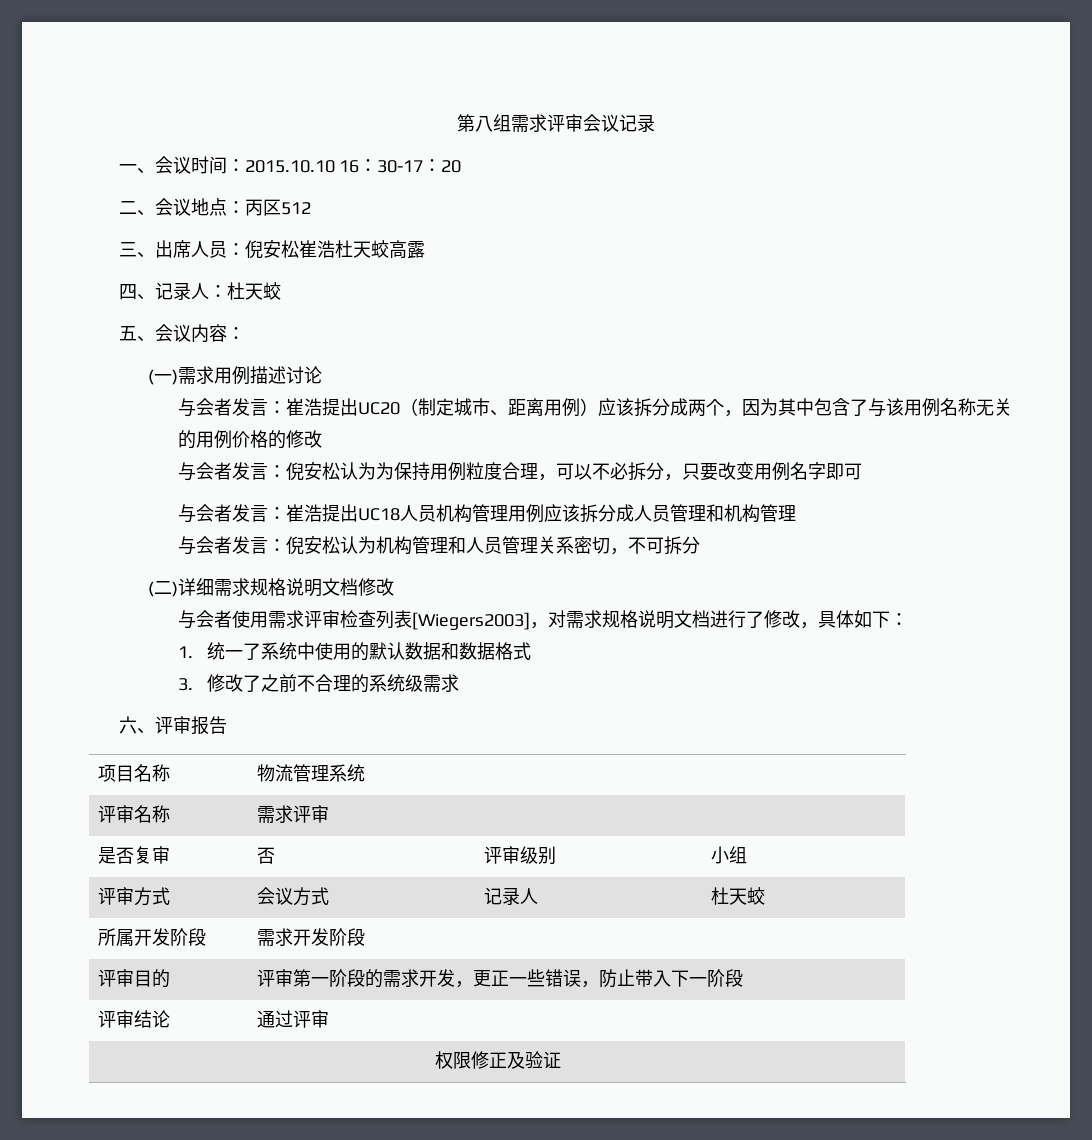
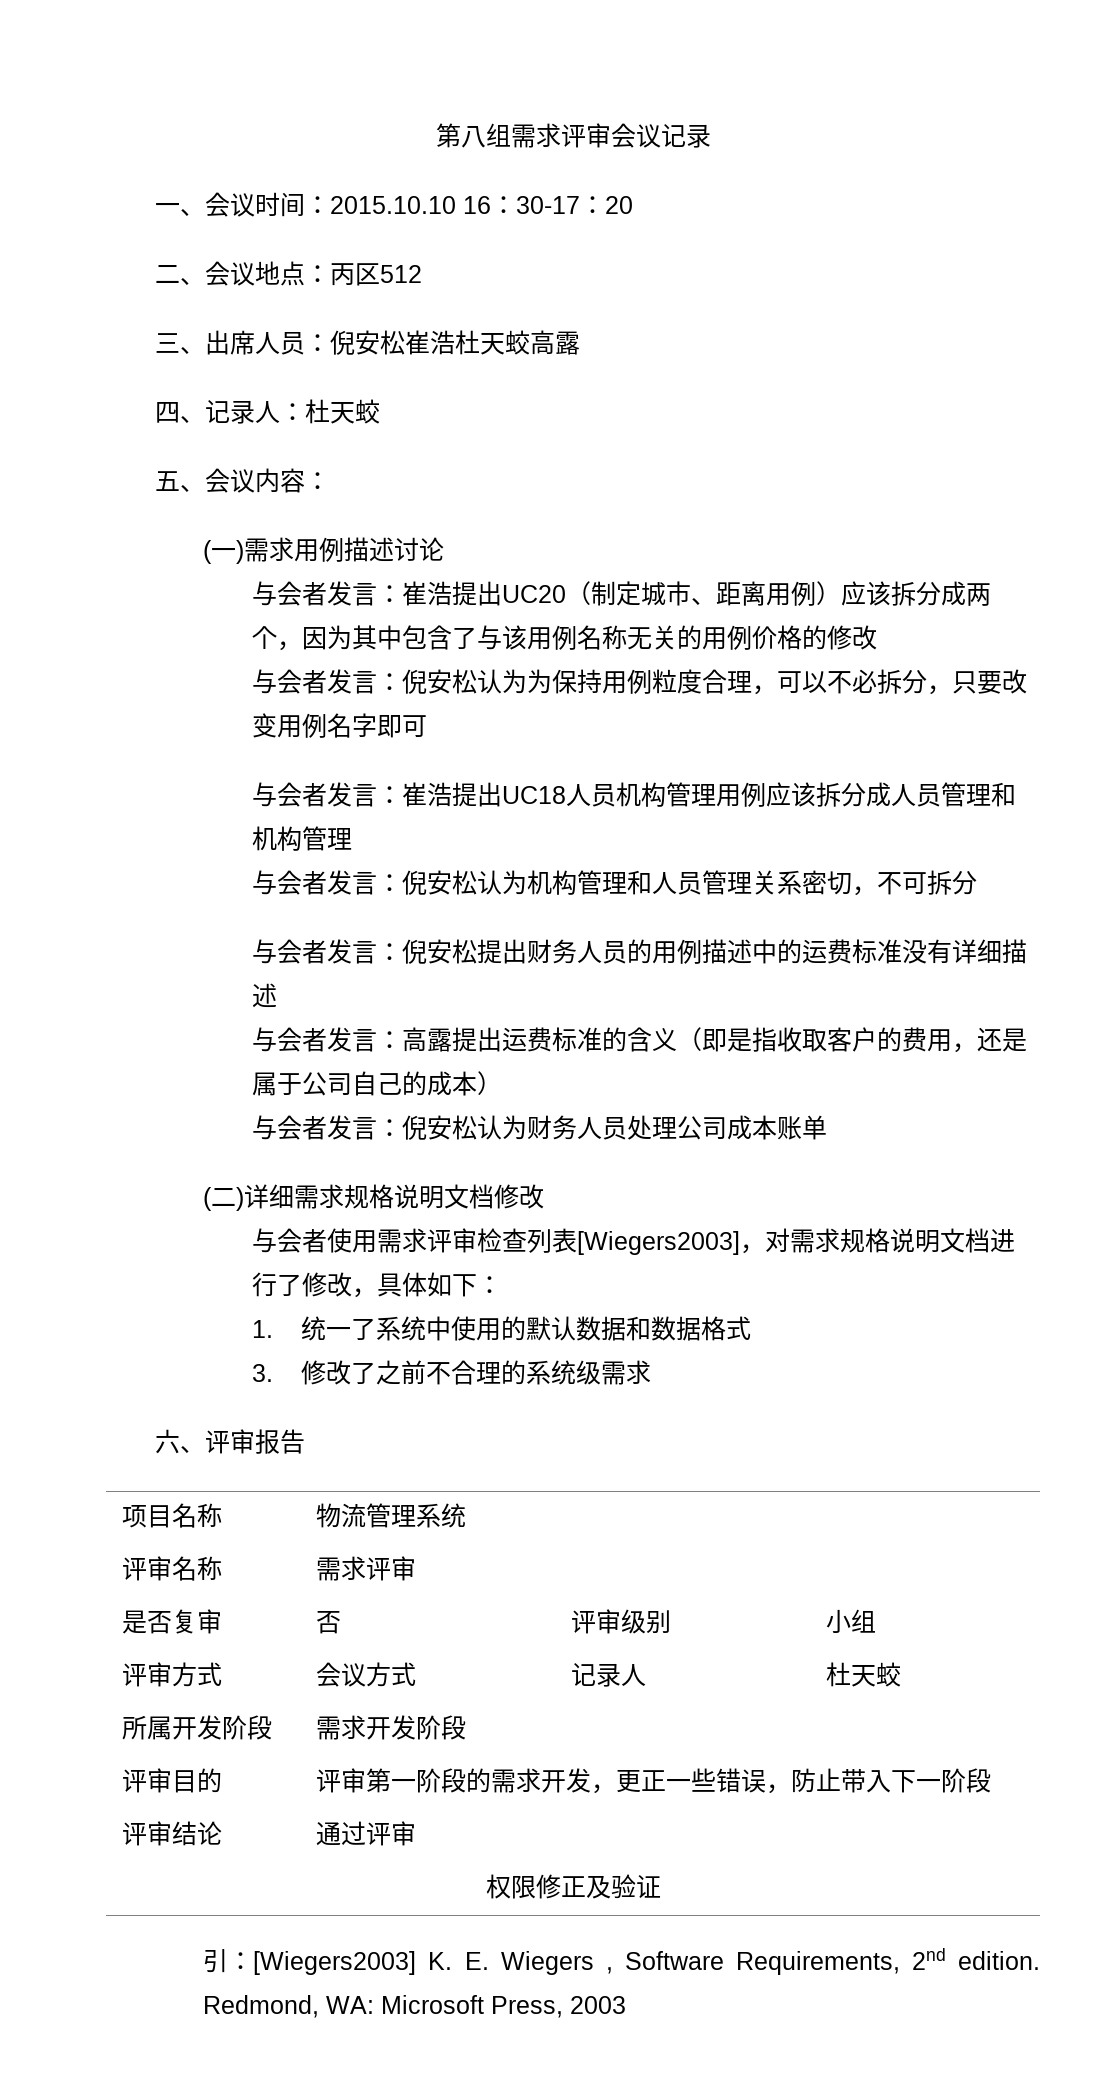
+ 与会者发言：倪安松提出财务人员的用例描述中的运费标准没有详细描述
+ 与会者发言：高露提出运费标准的含义（即是指收取客户的费用，还是属于公司自己的成本）
+ 与会者发言：倪安松认为财务人员处理公司成本账单
+ 引：[Wiegers2003] K. E. Wiegers , Software Requirements, 2nd edition. Redmond, WA: Microsoft Press, 2003

